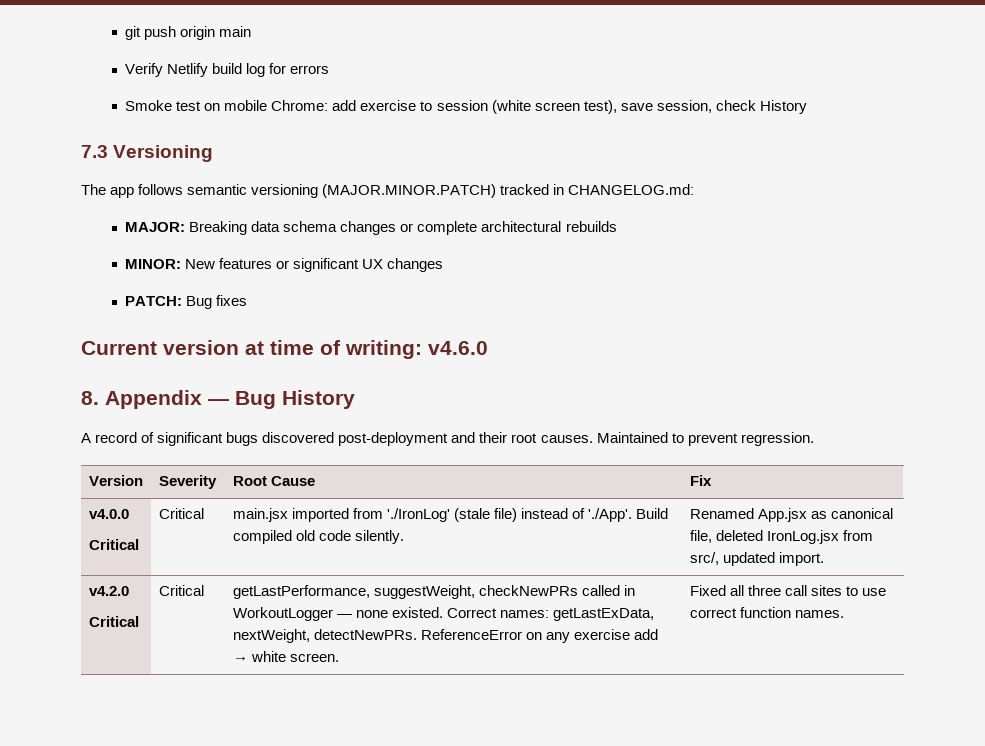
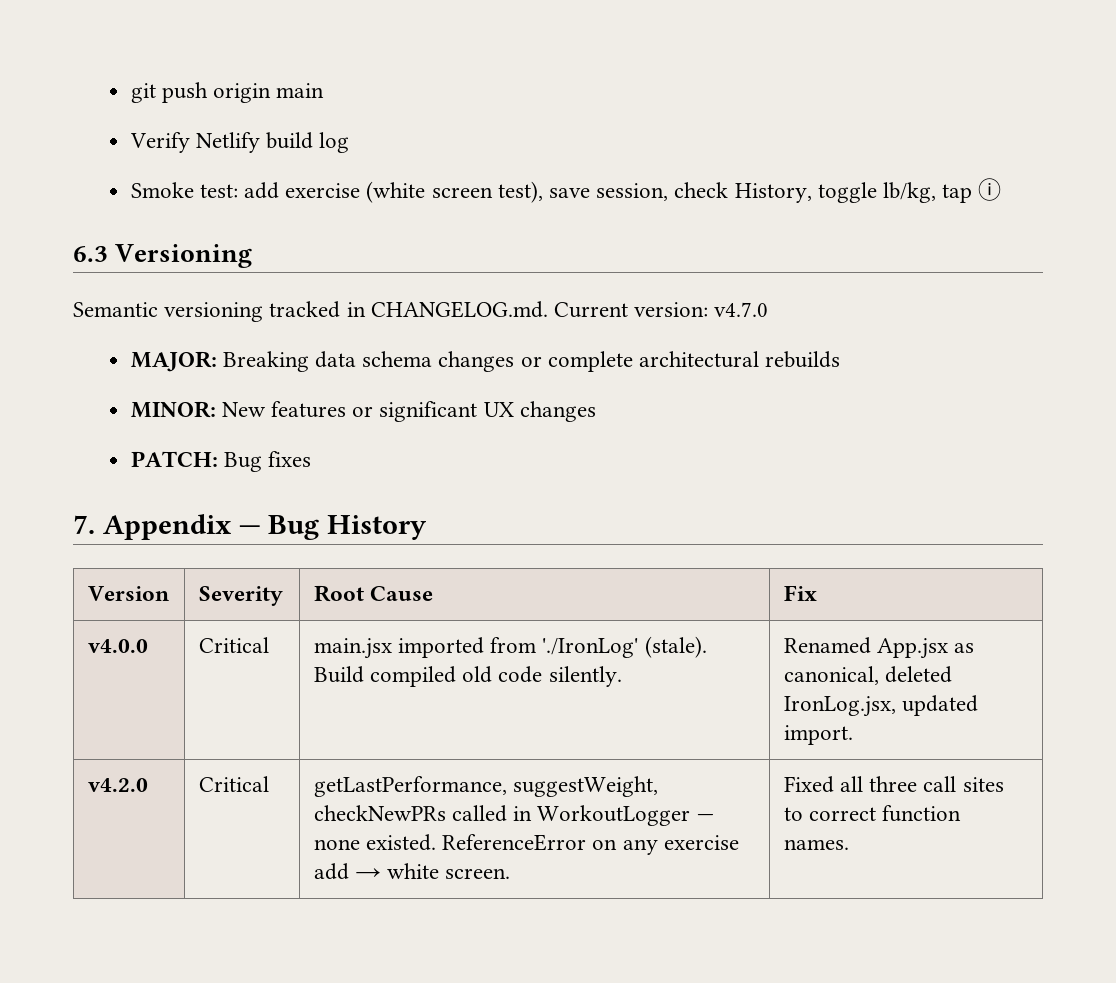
- Verify Netlify build log for errors
+ Verify Netlify build log
- Smoke test on mobile Chrome: add exercise to session (white screen test), save session, check History
- 7.3 Versioning
- The app follows semantic versioning (MAJOR.MINOR.PATCH) tracked in CHANGELOG.md:
+ Smoke test: add exercise (white screen test), save session, check History, toggle lb/kg, tap ⓘ
+ 6.3 Versioning
+ Semantic versioning tracked in CHANGELOG.md. Current version: v4.7.0
- Current version at time of writing: v4.6.0
- 8. Appendix — Bug History
- A record of significant bugs discovered post-deployment and their root causes. Maintained to prevent regression.
+ 7. Appendix — Bug History
- v4.0.0
- Critical | Critical | main.jsx imported from './IronLog' (stale file) instead of './App'. Build compiled old code silently. | Renamed App.jsx as canonical file, deleted IronLog.jsx from src/, updated import.
+ v4.0.0 | Critical | main.jsx imported from './IronLog' (stale). Build compiled old code silently. | Renamed App.jsx as canonical, deleted IronLog.jsx, updated import.
- v4.2.0
- Critical | Critical | getLastPerformance, suggestWeight, checkNewPRs called in WorkoutLogger — none existed. Correct names: getLastExData, nextWeight, detectNewPRs. ReferenceError on any exercise add → white screen. | Fixed all three call sites to use correct function names.
+ v4.2.0 | Critical | getLastPerformance, suggestWeight, checkNewPRs called in WorkoutLogger — none existed. ReferenceError on any exercise add → white screen. | Fixed all three call sites to correct function names.

